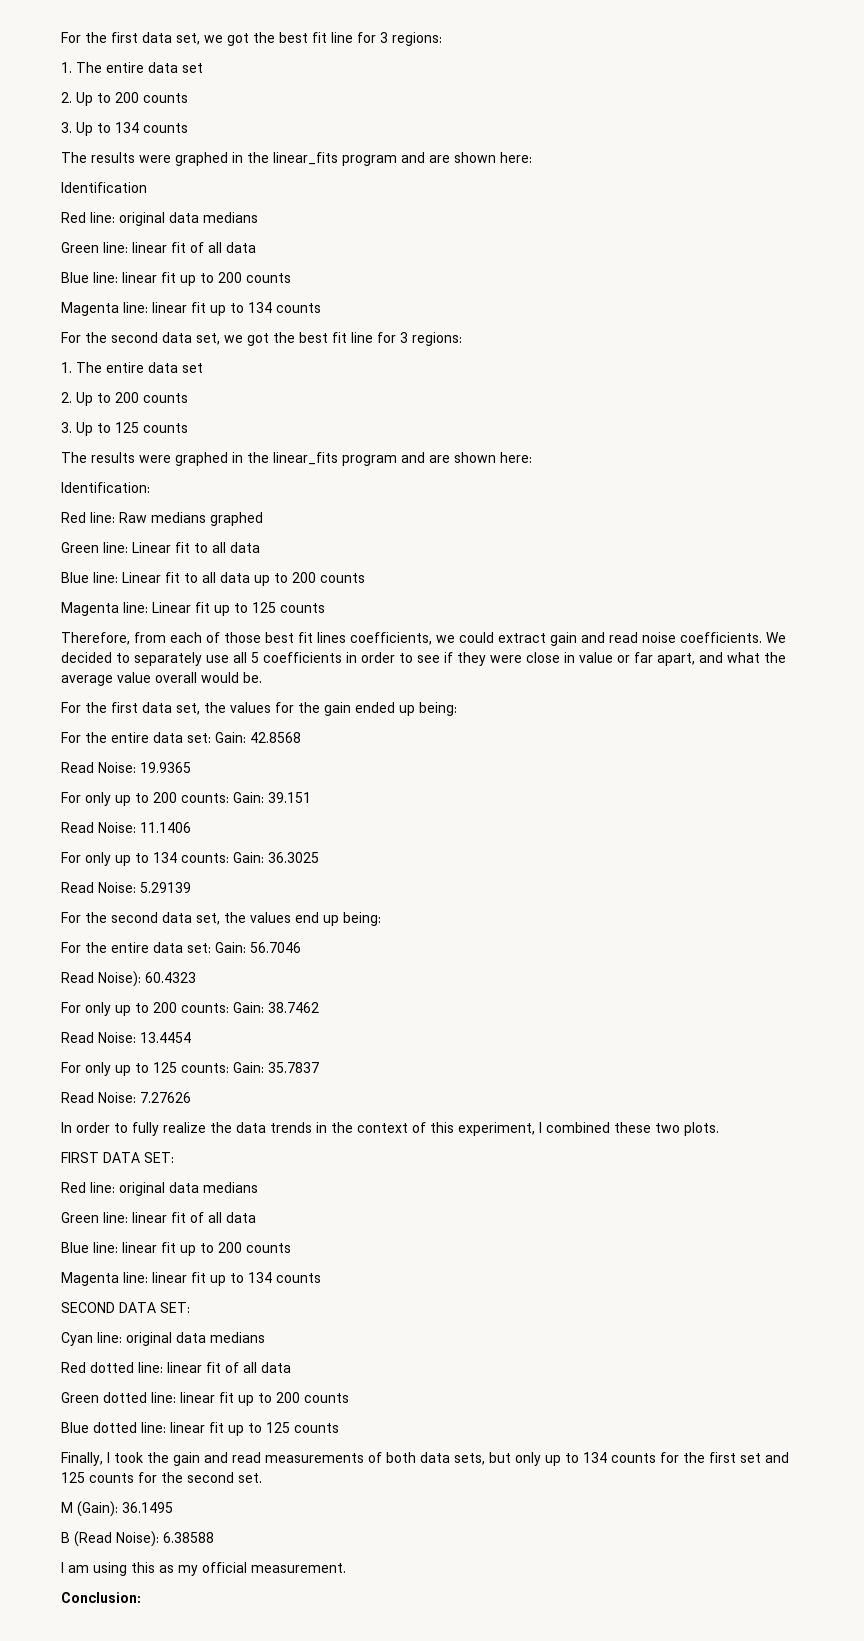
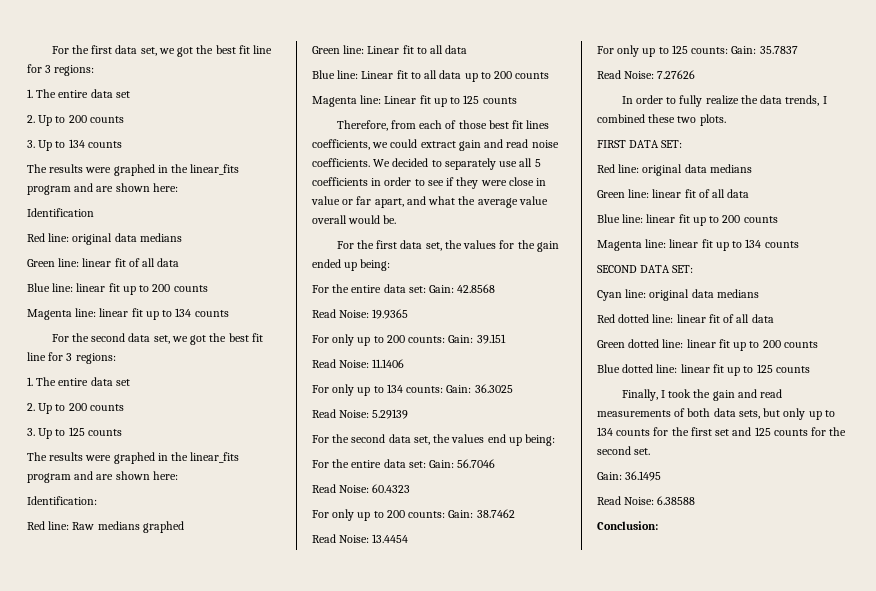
- Read Noise): 60.4323
+ Read Noise: 60.4323
- In order to fully realize the data trends in the context of this experiment, I combined these two plots.
+ In order to fully realize the data trends, I combined these two plots.
- M (Gain): 36.1495
+ Gain: 36.1495
- B (Read Noise): 6.38588
- I am using this as my official measurement.
+ Read Noise: 6.38588

